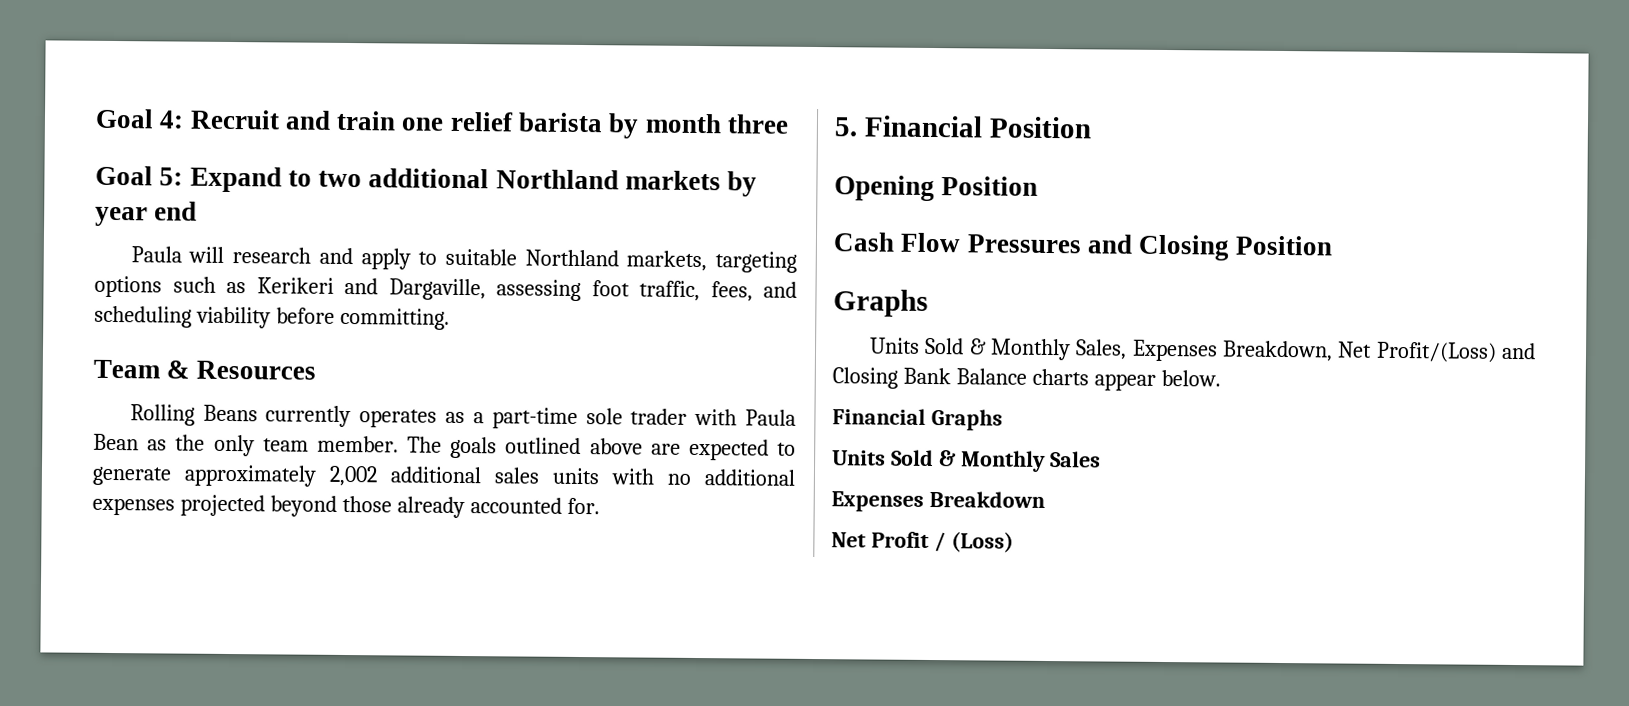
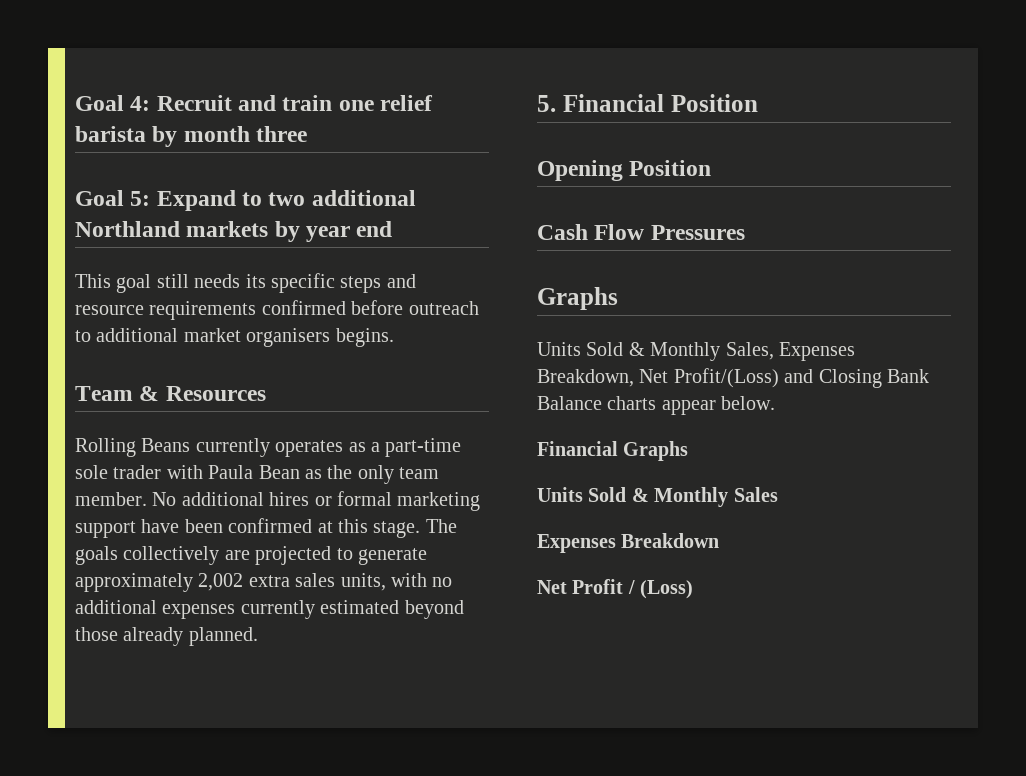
- Paula will research and apply to suitable Northland markets, targeting options such as Kerikeri and Dargaville, assessing foot traffic, fees, and scheduling viability before committing.
+ This goal still needs its specific steps and resource requirements confirmed before outreach to additional market organisers begins.
- The goals outlined above are expected to generate approximately 2,002 additional sales units with no additional expenses projected beyond those already accounted for.
+ No additional hires or formal marketing support have been confirmed at this stage. The goals collectively are projected to generate approximately 2,002 extra sales units, with no additional expenses currently estimated beyond those already planned.
- Cash Flow Pressures and Closing Position
+ Cash Flow Pressures

